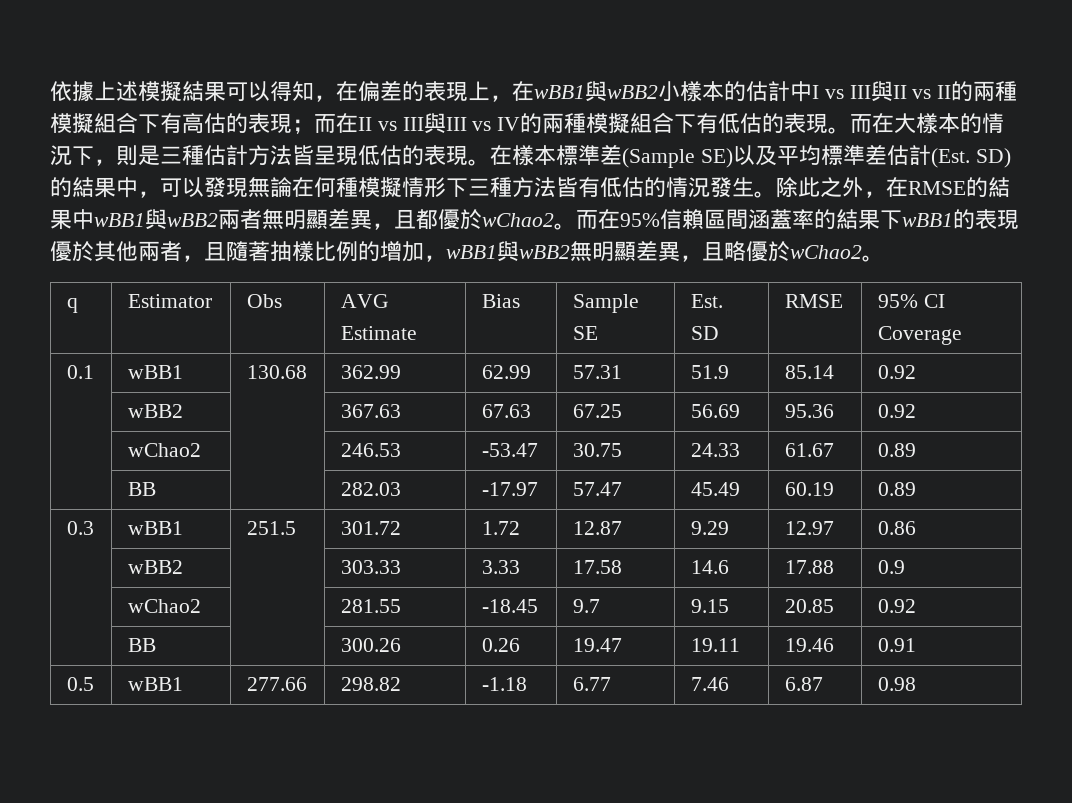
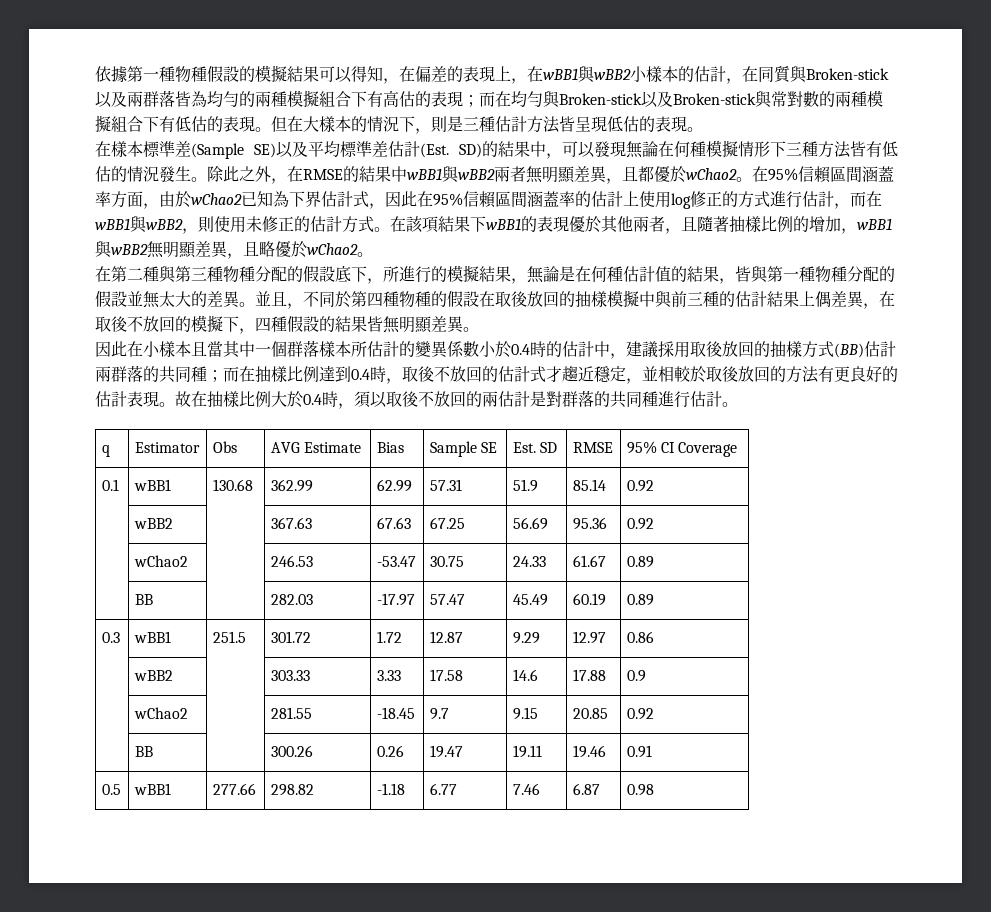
- 依據上述模擬結果可以得知，在偏差的表現上，在wBB1與wBB2小樣本的估計中I vs III與II vs II的兩種模擬組合下有高估的表現；而在II vs III與III vs IV的兩種模擬組合下有低估的表現。
+ 依據第一種物種假設的模擬結果可以得知，在偏差的表現上，在wBB1與wBB2小樣本的估計，在同質與Broken-stick以及兩群落皆為均勻的兩種模擬組合下有高估的表現；而在均勻與Broken-stick以及Broken-stick與常對數的兩種模擬組合下有低估的表現。
- 而在大樣本的情況下，則是三種估計方法皆呈現低估的表現。在樣本標準差(Sample SE)以及平均標準差估計(Est. SD)的結果中，可以發現無論在何種模擬情形下三種方法皆有低估的情況發生。
+ 但在大樣本的情況下，則是三種估計方法皆呈現低估的表現。
+ 在樣本標準差(Sample SE)以及平均標準差估計(Est. SD)的結果中，可以發現無論在何種模擬情形下三種方法皆有低估的情況發生。
- 而在95%信賴區間涵蓋率的結果下wBB1的表現優於其他兩者，且隨著抽樣比例的增加，wBB1與wBB2無明顯差異，且略優於wChao2。
+ 在95%信賴區間涵蓋率方面，由於wChao2已知為下界估計式，因此在95%信賴區間涵蓋率的估計上使用log修正的方式進行估計，而在wBB1與wBB2，則使用未修正的估計方式。在該項結果下wBB1的表現優於其他兩者，且隨著抽樣比例的增加，wBB1與wBB2無明顯差異，且略優於wChao2。
+ 在第二種與第三種物種分配的假設底下，所進行的模擬結果，無論是在何種估計值的結果，皆與第一種物種分配的假設並無太大的差異。並且，不同於第四種物種的假設在取後放回的抽樣模擬中與前三種的估計結果上偶差異，在取後不放回的模擬下，四種假設的結果皆無明顯差異。
+ 因此在小樣本且當其中一個群落樣本所估計的變異係數小於0.4時的估計中，建議採用取後放回的抽樣方式(BB)估計兩群落的共同種；而在抽樣比例達到0.4時，取後不放回的估計式才趨近穩定，並相較於取後放回的方法有更良好的估計表現。故在抽樣比例大於0.4時，須以取後不放回的兩估計是對群落的共同種進行估計。

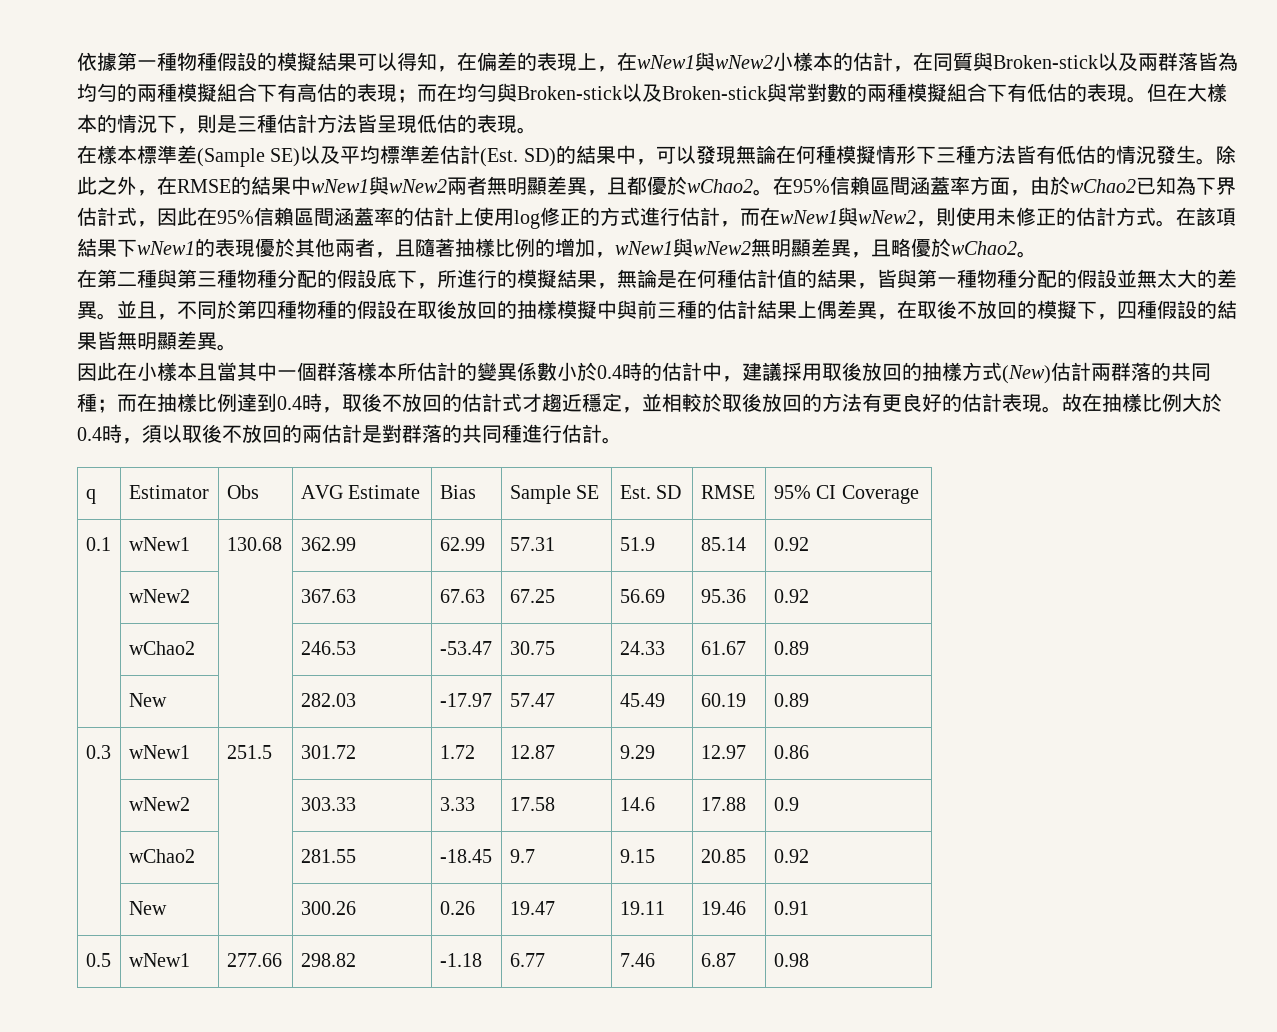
- 依據第一種物種假設的模擬結果可以得知，在偏差的表現上，在wBB1與wBB2小樣本的估計，在同質與Broken-stick以及兩群落皆為均勻的兩種模擬組合下有高估的表現；而在均勻與Broken-stick以及Broken-stick與常對數的兩種模擬組合下有低估的表現。
+ 依據第一種物種假設的模擬結果可以得知，在偏差的表現上，在wNew1與wNew2小樣本的估計，在同質與Broken-stick以及兩群落皆為均勻的兩種模擬組合下有高估的表現；而在均勻與Broken-stick以及Broken-stick與常對數的兩種模擬組合下有低估的表現。
- 除此之外，在RMSE的結果中wBB1與wBB2兩者無明顯差異，且都優於wChao2。
+ 除此之外，在RMSE的結果中wNew1與wNew2兩者無明顯差異，且都優於wChao2。
- 在95%信賴區間涵蓋率方面，由於wChao2已知為下界估計式，因此在95%信賴區間涵蓋率的估計上使用log修正的方式進行估計，而在wBB1與wBB2，則使用未修正的估計方式。
+ 在95%信賴區間涵蓋率方面，由於wChao2已知為下界估計式，因此在95%信賴區間涵蓋率的估計上使用log修正的方式進行估計，而在wNew1與wNew2，則使用未修正的估計方式。
- 在該項結果下wBB1的表現優於其他兩者，且隨著抽樣比例的增加，wBB1與wBB2無明顯差異，且略優於wChao2。
+ 在該項結果下wNew1的表現優於其他兩者，且隨著抽樣比例的增加，wNew1與wNew2無明顯差異，且略優於wChao2。
- 因此在小樣本且當其中一個群落樣本所估計的變異係數小於0.4時的估計中，建議採用取後放回的抽樣方式(BB)估計兩群落的共同種；而在抽樣比例達到0.4時，取後不放回的估計式才趨近穩定，並相較於取後放回的方法有更良好的估計表現。
+ 因此在小樣本且當其中一個群落樣本所估計的變異係數小於0.4時的估計中，建議採用取後放回的抽樣方式(New)估計兩群落的共同種；而在抽樣比例達到0.4時，取後不放回的估計式才趨近穩定，並相較於取後放回的方法有更良好的估計表現。
- 0.1 | wBB1 | 130.68 | 362.99 | 62.99 | 57.31 | 51.9 | 85.14 | 0.92
+ 0.1 | wNew1 | 130.68 | 362.99 | 62.99 | 57.31 | 51.9 | 85.14 | 0.92
- | wBB2 | | 367.63 | 67.63 | 67.25 | 56.69 | 95.36 | 0.92
+ | wNew2 | | 367.63 | 67.63 | 67.25 | 56.69 | 95.36 | 0.92
- | BB | | 282.03 | -17.97 | 57.47 | 45.49 | 60.19 | 0.89
+ | New | | 282.03 | -17.97 | 57.47 | 45.49 | 60.19 | 0.89
- 0.3 | wBB1 | 251.5 | 301.72 | 1.72 | 12.87 | 9.29 | 12.97 | 0.86
+ 0.3 | wNew1 | 251.5 | 301.72 | 1.72 | 12.87 | 9.29 | 12.97 | 0.86
- | wBB2 | | 303.33 | 3.33 | 17.58 | 14.6 | 17.88 | 0.9
+ | wNew2 | | 303.33 | 3.33 | 17.58 | 14.6 | 17.88 | 0.9
- | BB | | 300.26 | 0.26 | 19.47 | 19.11 | 19.46 | 0.91
+ | New | | 300.26 | 0.26 | 19.47 | 19.11 | 19.46 | 0.91
- 0.5 | wBB1 | 277.66 | 298.82 | -1.18 | 6.77 | 7.46 | 6.87 | 0.98
+ 0.5 | wNew1 | 277.66 | 298.82 | -1.18 | 6.77 | 7.46 | 6.87 | 0.98

